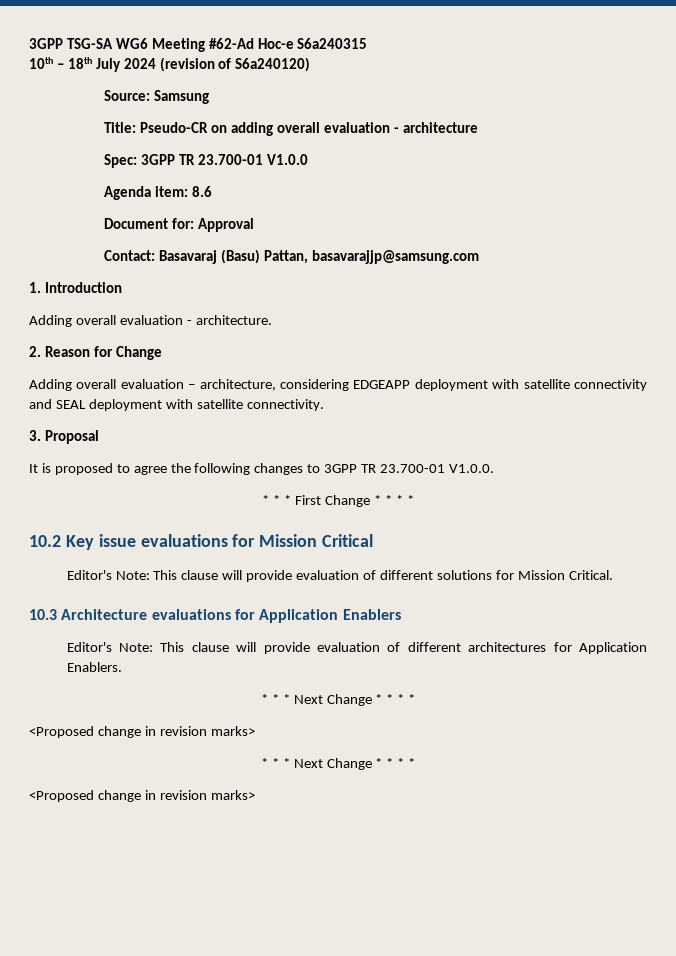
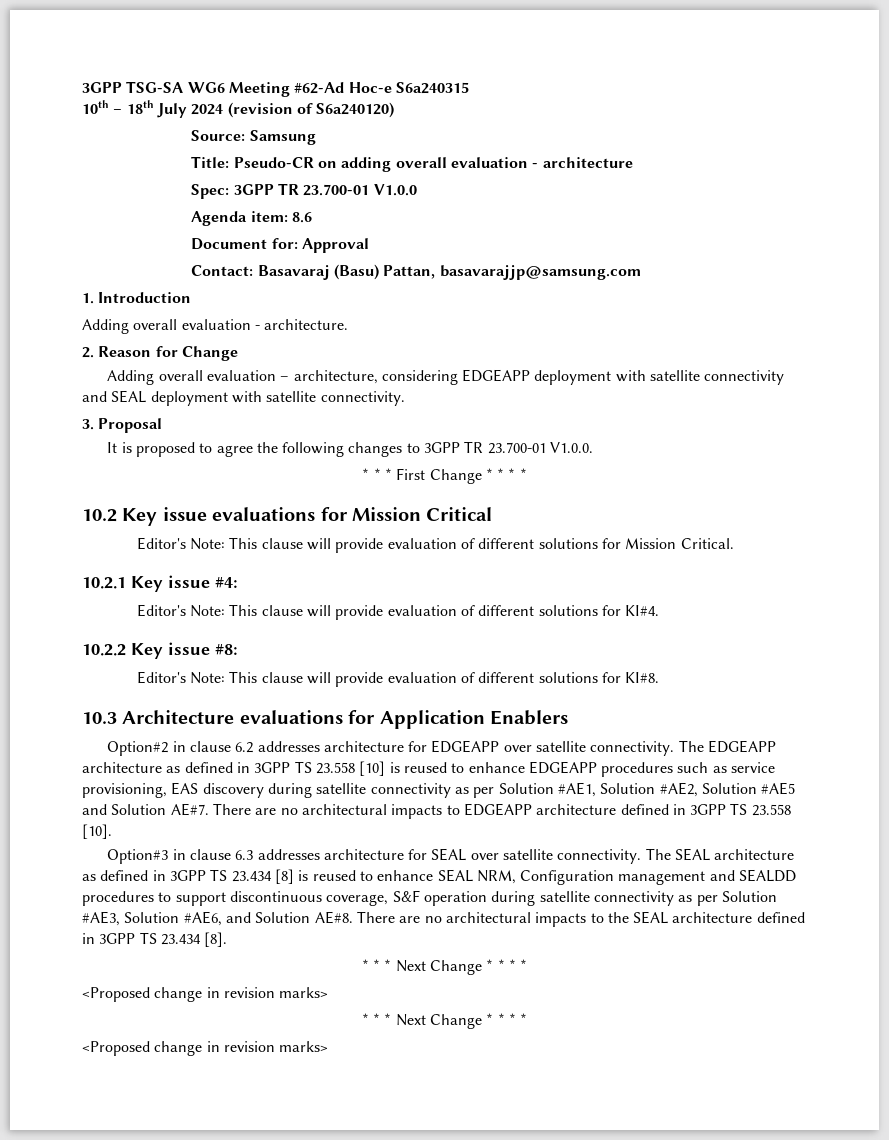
+ 10.2.1 Key issue #4:
+ Editor's Note: This clause will provide evaluation of different solutions for KI#4.
+ 10.2.2 Key issue #8:
+ Editor's Note: This clause will provide evaluation of different solutions for KI#8.
  10.3 Architecture evaluations for Application Enablers
- Editor's Note: This clause will provide evaluation of different architectures for Application Enablers.
+ Option#2 in clause 6.2 addresses architecture for EDGEAPP over satellite connectivity. The EDGEAPP architecture as defined in 3GPP TS 23.558 [10] is reused to enhance EDGEAPP procedures such as service provisioning, EAS discovery during satellite connectivity as per Solution #AE1, Solution #AE2, Solution #AE5 and Solution AE#7. There are no architectural impacts to EDGEAPP architecture defined in 3GPP TS 23.558 [10].
+ Option#3 in clause 6.3 addresses architecture for SEAL over satellite connectivity. The SEAL architecture as defined in 3GPP TS 23.434 [8] is reused to enhance SEAL NRM, Configuration management and SEALDD procedures to support discontinuous coverage, S&F operation during satellite connectivity as per Solution #AE3, Solution #AE6, and Solution AE#8. There are no architectural impacts to the SEAL architecture defined in 3GPP TS 23.434 [8].

